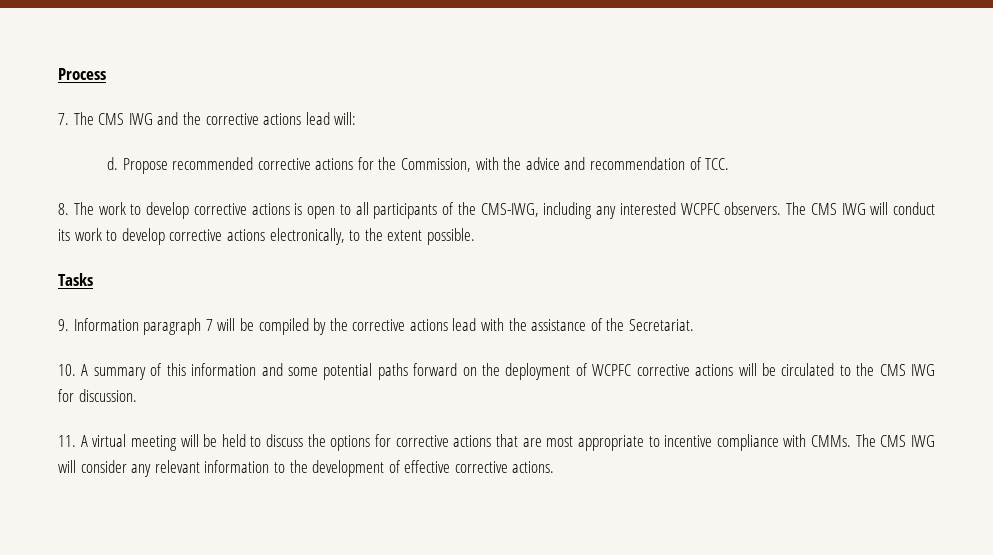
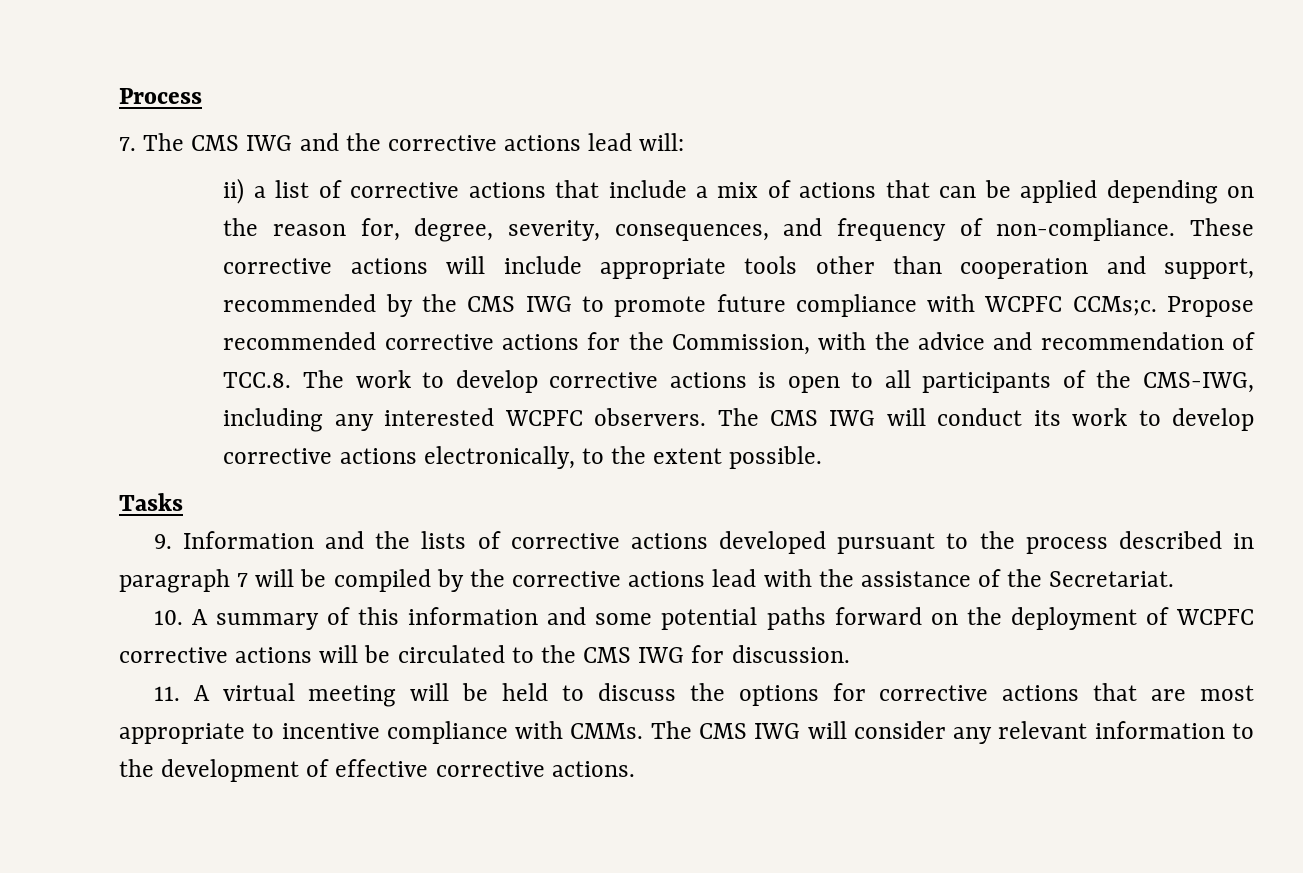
- d.
+ ii) a list of corrective actions that include a mix of actions that can be applied depending on the reason for, degree, severity, consequences, and frequency of non-compliance. These corrective actions will include appropriate tools other than cooperation and support, recommended by the CMS IWG to promote future compliance with WCPFC CCMs;c.
- Propose recommended corrective actions for the Commission, with the advice and recommendation of TCC.
- 8. The work to develop corrective actions is open to all participants of the CMS-IWG, including any interested WCPFC observers.
+ Propose recommended corrective actions for the Commission, with the advice and recommendation of TCC.8. The work to develop corrective actions is open to all participants of the CMS-IWG, including any interested WCPFC observers.
- 9. Information paragraph 7 will be compiled by the corrective actions lead with the assistance of the Secretariat.
+ 9. Information and the lists of corrective actions developed pursuant to the process described in paragraph 7 will be compiled by the corrective actions lead with the assistance of the Secretariat.

